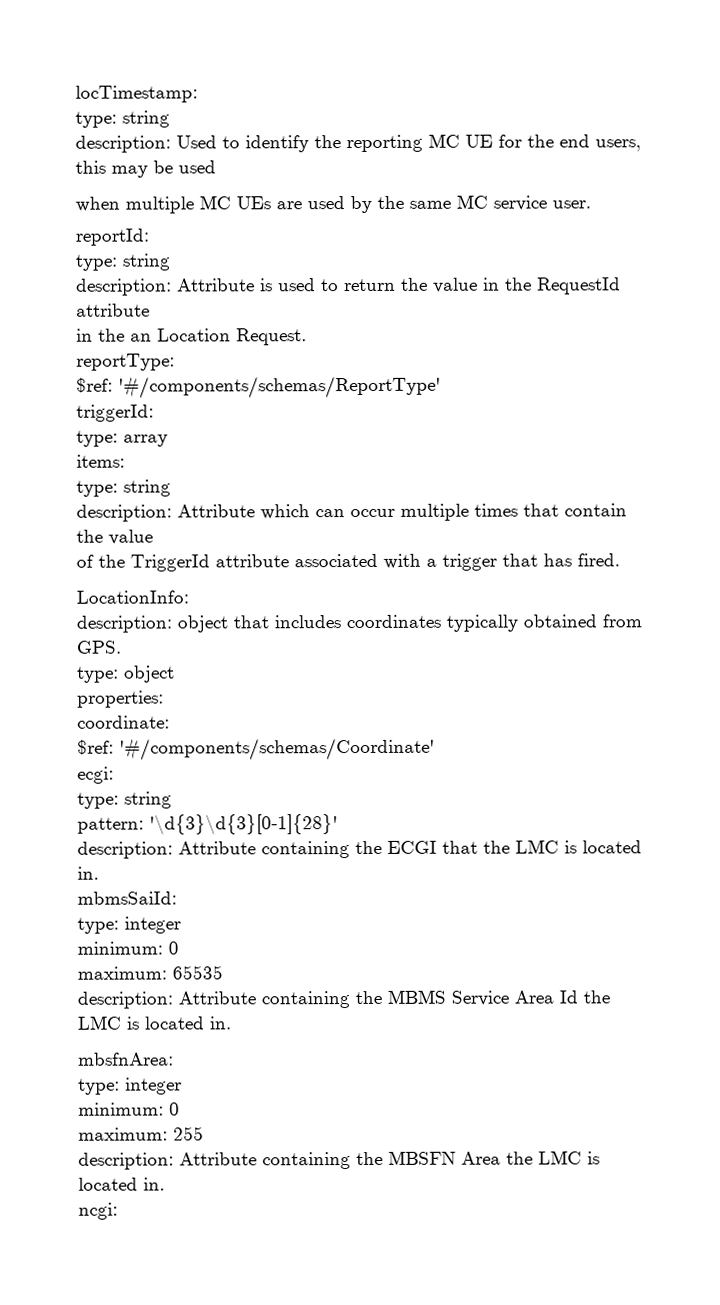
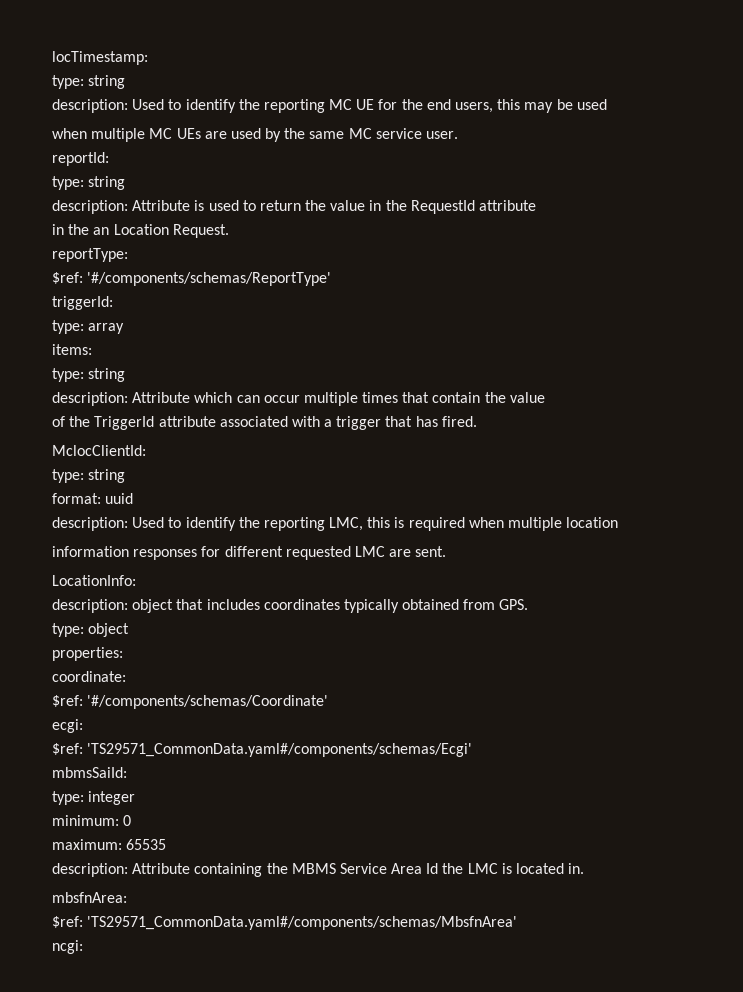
+ MclocClientId:
+ type: string
+ format: uuid
+ description: Used to identify the reporting LMC, this is required when multiple location
+ information responses for different requested LMC are sent.
  ecgi:
- type: string
- pattern: '\d{3}\d{3}[0-1]{28}'
- description: Attribute containing the ECGI that the LMC is located in.
+ $ref: 'TS29571_CommonData.yaml#/components/schemas/Ecgi'
  mbsfnArea:
- type: integer
- minimum: 0
- maximum: 255
- description: Attribute containing the MBSFN Area the LMC is located in.
+ $ref: 'TS29571_CommonData.yaml#/components/schemas/MbsfnArea'

